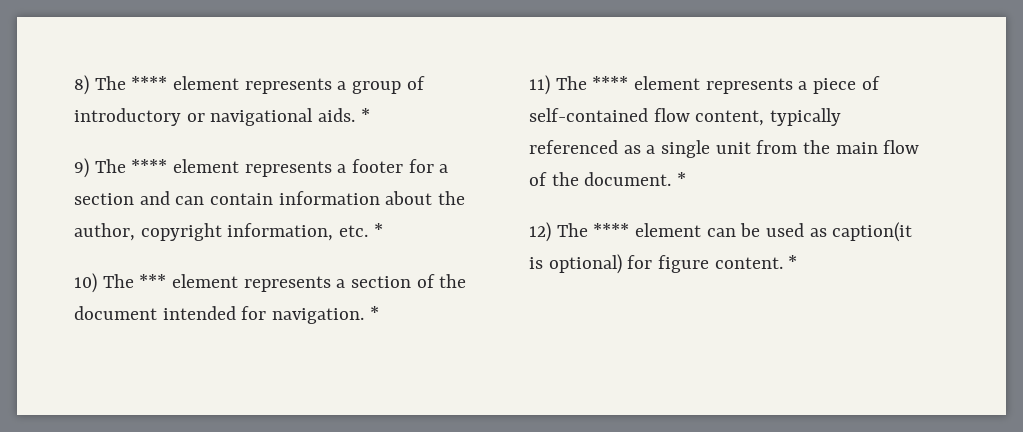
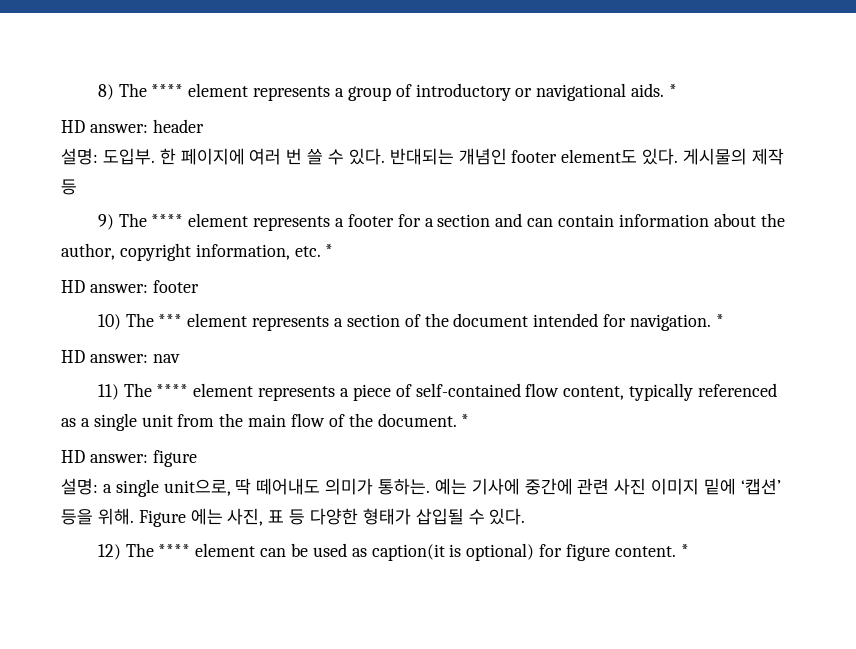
+ HD answer: header
+ 설명: 도입부. 한 페이지에 여러 번 쓸 수 있다. 반대되는 개념인 footer element도 있다. 게시물의 제작 등
+ HD answer: footer
+ HD answer: nav
+ HD answer: figure
+ 설명: a single unit으로, 딱 떼어내도 의미가 통하는. 예는 기사에 중간에 관련 사진 이미지 밑에 ‘캡션’ 등을 위해. Figure 에는 사진, 표 등 다양한 형태가 삽입될 수 있다.

